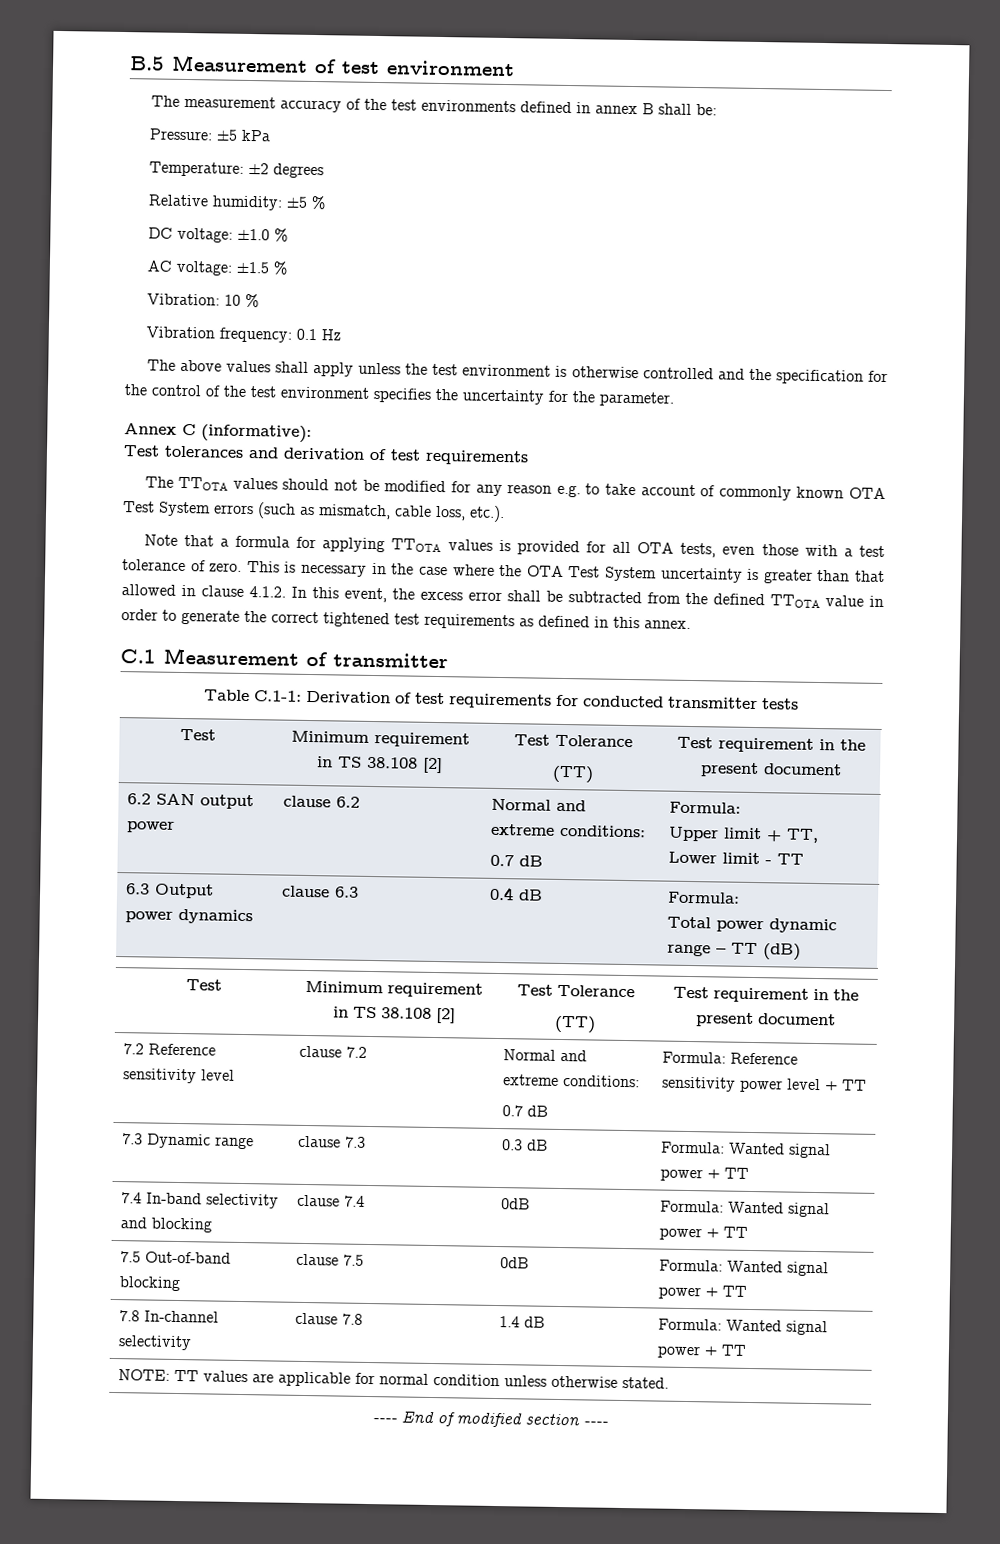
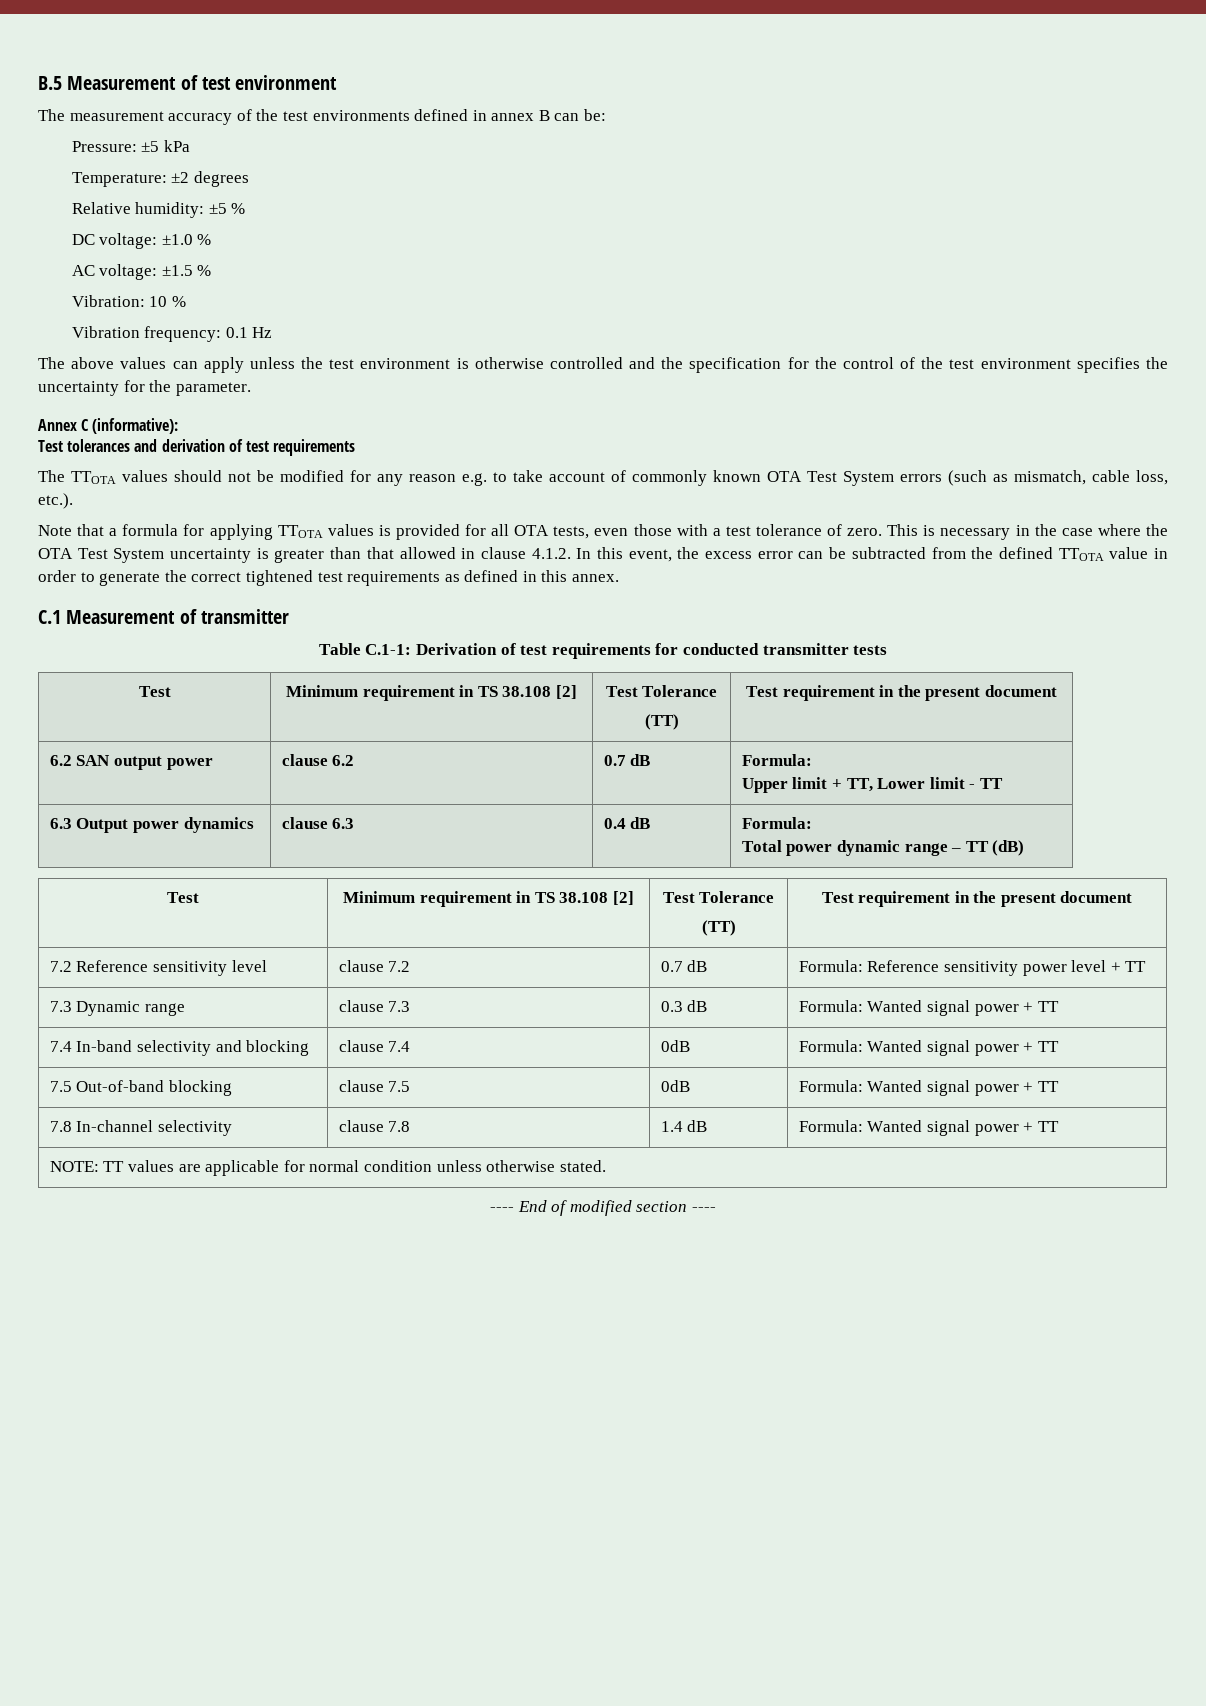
- The measurement accuracy of the test environments defined in annex B shall be:
+ The measurement accuracy of the test environments defined in annex B can be:
- The above values shall apply unless the test environment is otherwise controlled and the specification for the control of the test environment specifies the uncertainty for the parameter.
+ The above values can apply unless the test environment is otherwise controlled and the specification for the control of the test environment specifies the uncertainty for the parameter.
- This is necessary in the case where the OTA Test System uncertainty is greater than that allowed in clause 4.1.2. In this event, the excess error shall be subtracted from the defined TTOTA value in order to generate the correct tightened test requirements as defined in this annex.
+ This is necessary in the case where the OTA Test System uncertainty is greater than that allowed in clause 4.1.2. In this event, the excess error can be subtracted from the defined TTOTA value in order to generate the correct tightened test requirements as defined in this annex.
- 6.2 SAN output power | clause 6.2 | Normal and extreme conditions:
- 0.7 dB | Formula:
+ 6.2 SAN output power | clause 6.2 | 0.7 dB | Formula:
- 7.2 Reference sensitivity level | clause 7.2 | Normal and extreme conditions:
- 0.7 dB | Formula: Reference sensitivity power level + TT
+ 7.2 Reference sensitivity level | clause 7.2 | 0.7 dB | Formula: Reference sensitivity power level + TT

